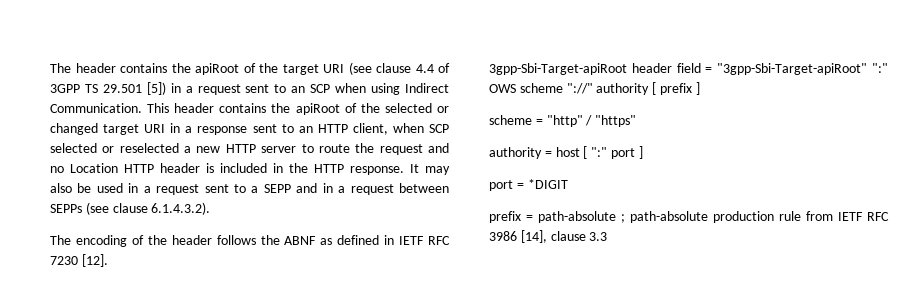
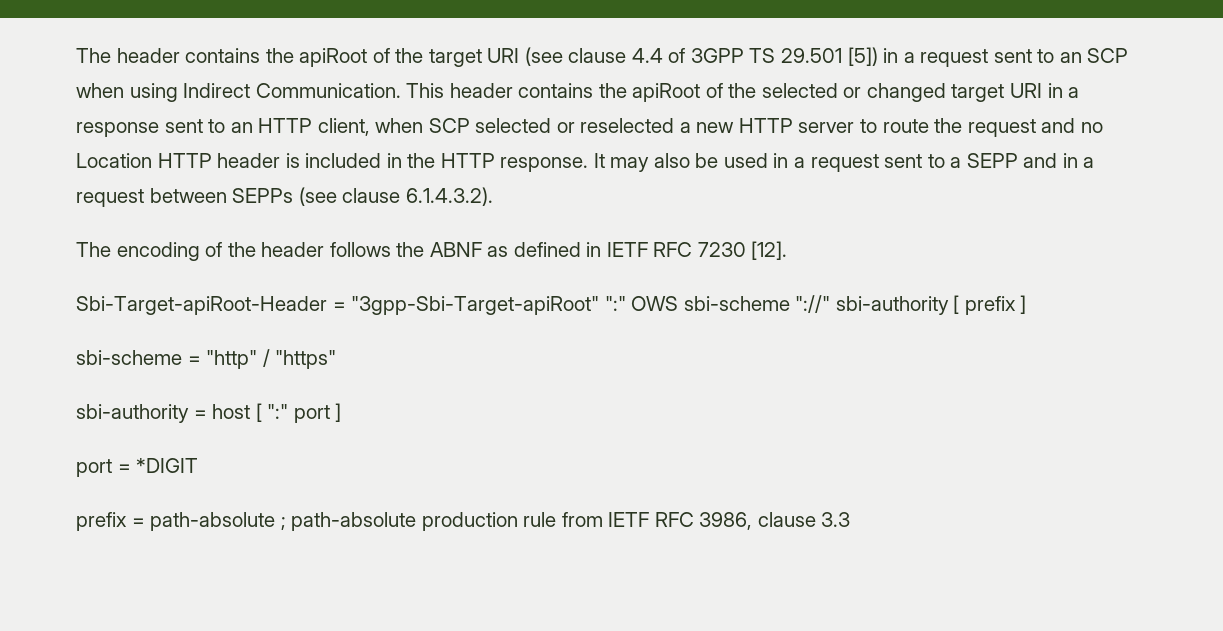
- 3gpp-Sbi-Target-apiRoot header field = "3gpp-Sbi-Target-apiRoot" ":" OWS scheme "://" authority [ prefix ]
+ Sbi-Target-apiRoot-Header = "3gpp-Sbi-Target-apiRoot" ":" OWS sbi-scheme "://" sbi-authority [ prefix ]
- scheme = "http" / "https"
+ sbi-scheme = "http" / "https"
- authority = host [ ":" port ]
+ sbi-authority = host [ ":" port ]
- prefix = path-absolute ; path-absolute production rule from IETF RFC 3986 [14], clause 3.3
+ prefix = path-absolute ; path-absolute production rule from IETF RFC 3986, clause 3.3

